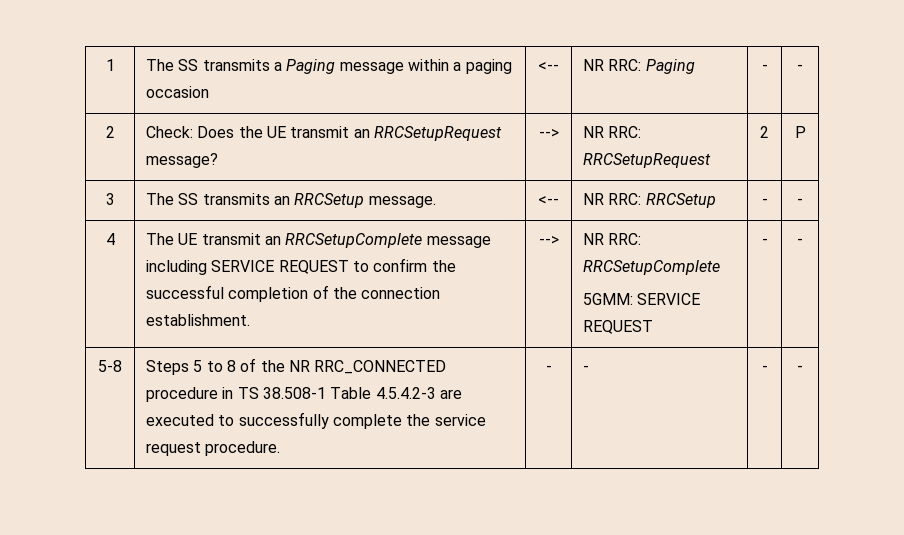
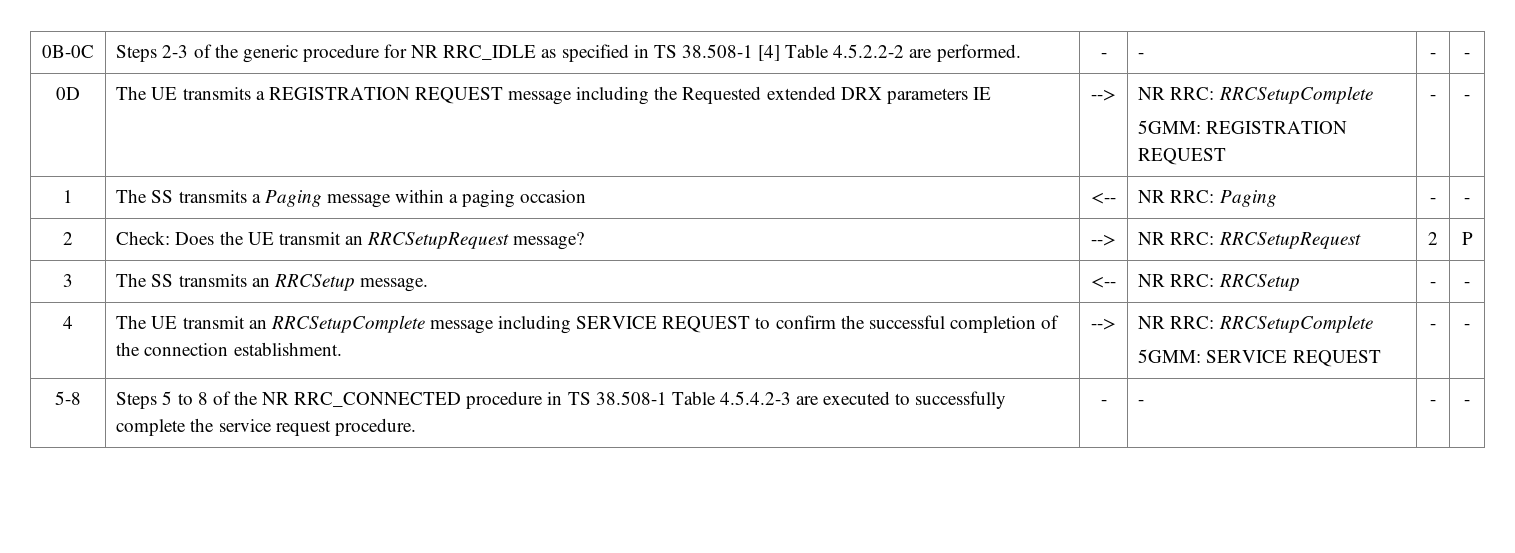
+ 0B-0C | Steps 2-3 of the generic procedure for NR RRC_IDLE as specified in TS 38.508-1 [4] Table 4.5.2.2-2 are performed. | - | - | - | -
+ 0D | The UE transmits a REGISTRATION REQUEST message including the Requested extended DRX parameters IE | --> | NR RRC: RRCSetupComplete
+ 5GMM: REGISTRATION REQUEST | - | -

